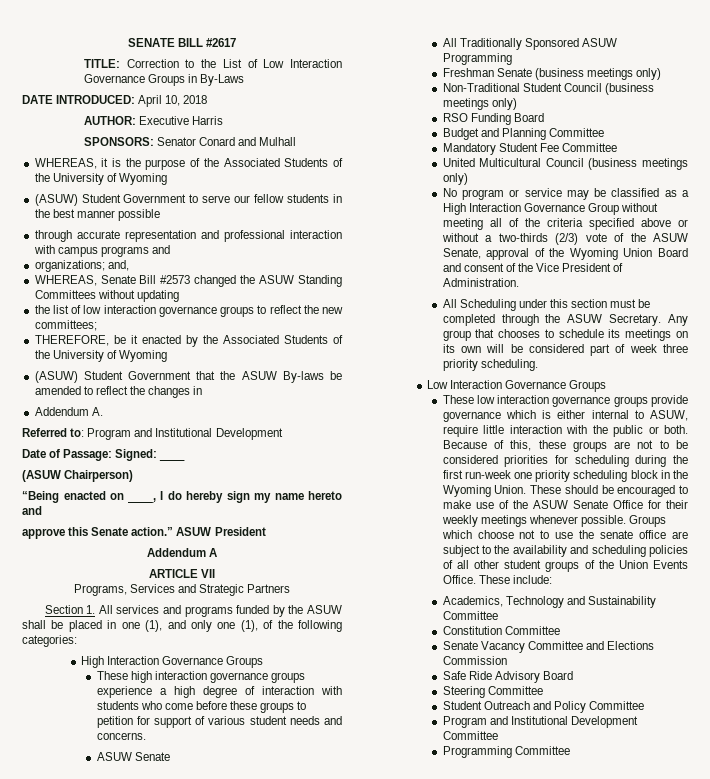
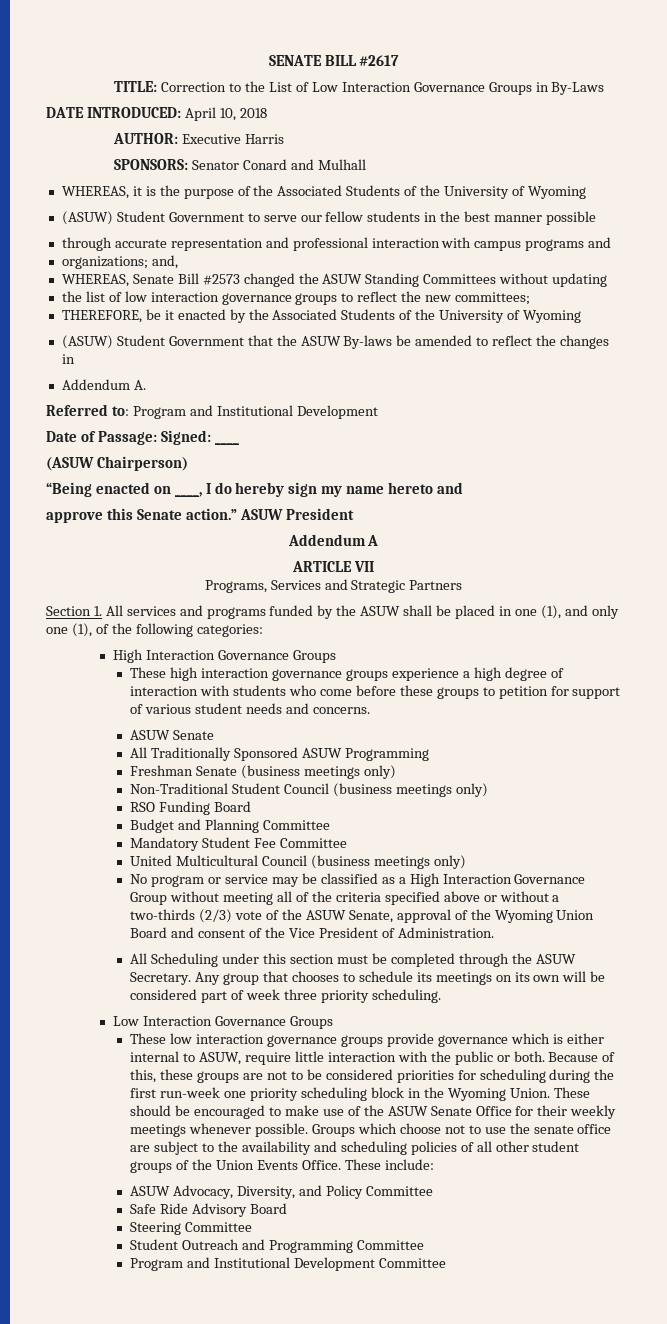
- Academics, Technology and Sustainability Committee
- Constitution Committee
- Senate Vacancy Committee and Elections Commission
+ ASUW Advocacy, Diversity, and Policy Committee
- Student Outreach and Policy Committee
+ Student Outreach and Programming Committee
- Programming Committee

